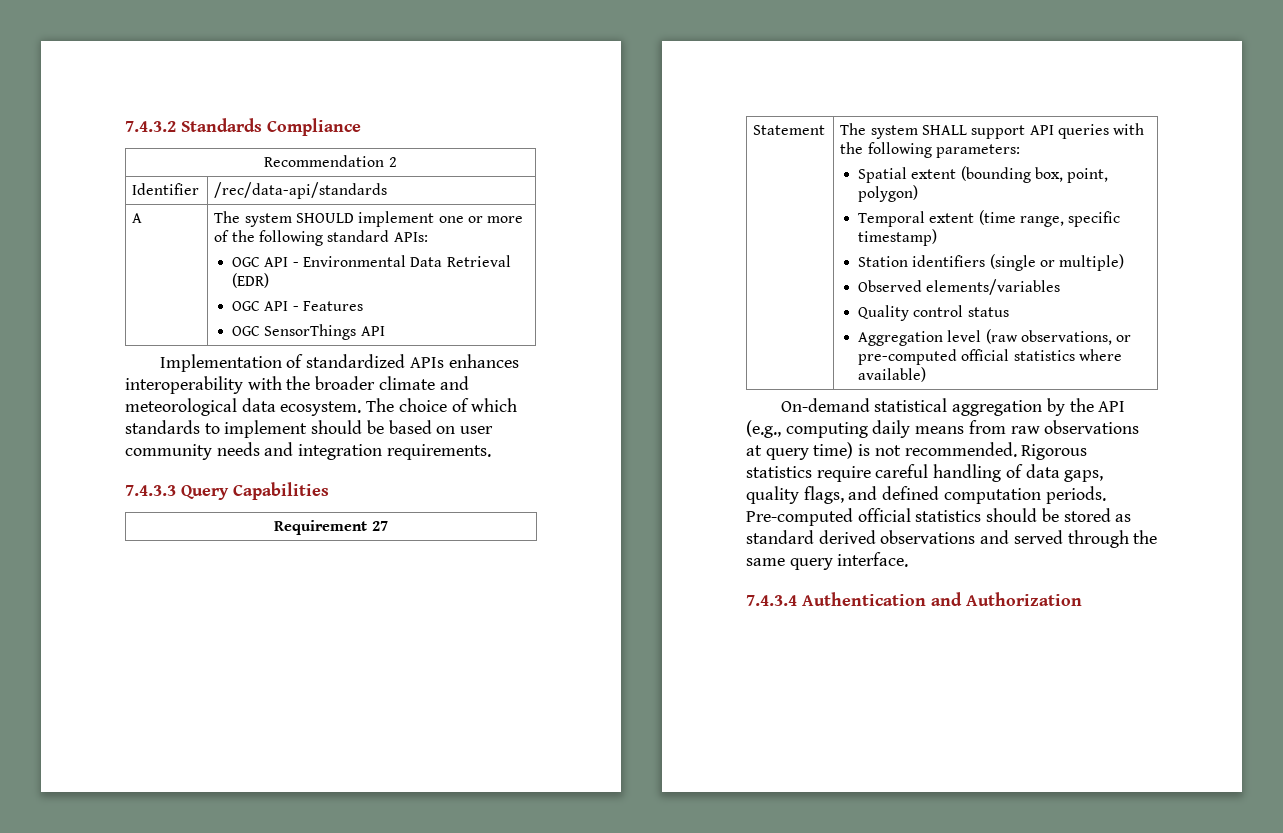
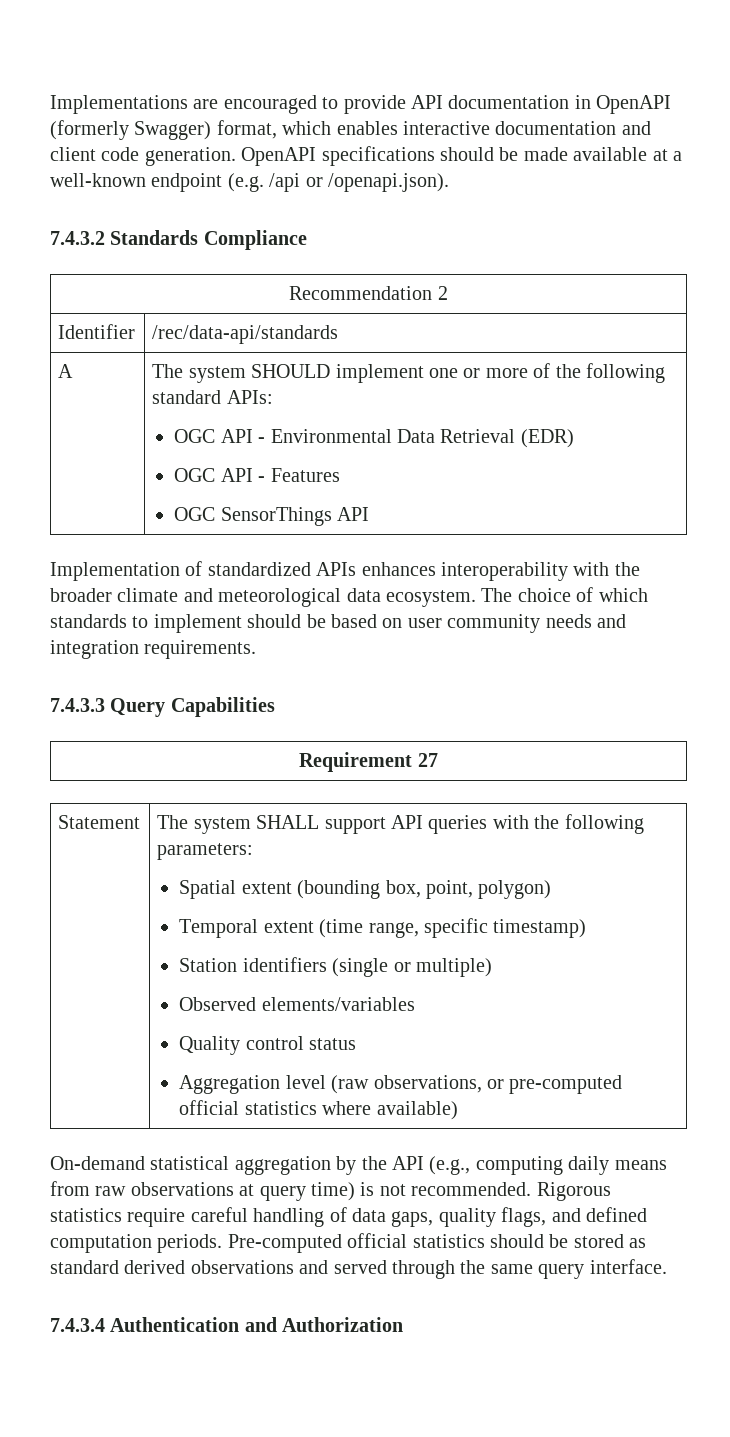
+ Implementations are encouraged to provide API documentation in OpenAPI (formerly Swagger) format, which enables interactive documentation and client code generation. OpenAPI specifications should be made available at a well-known endpoint (e.g. /api or /openapi.json).

